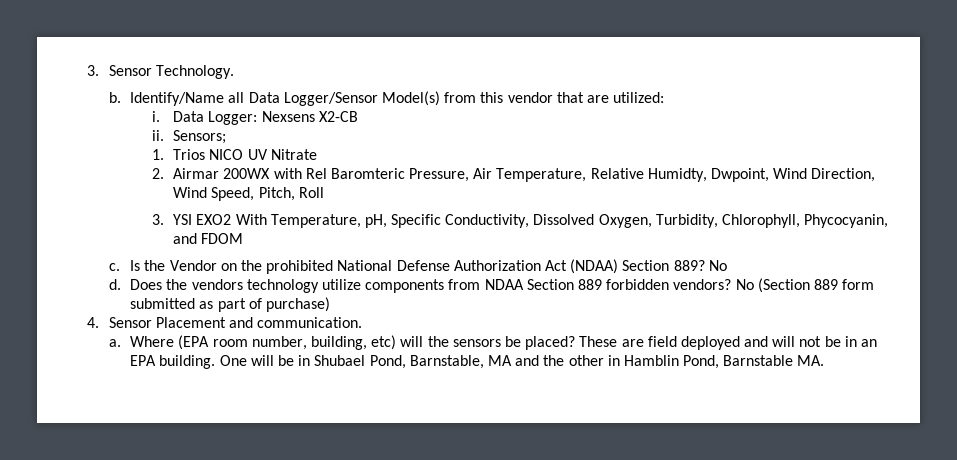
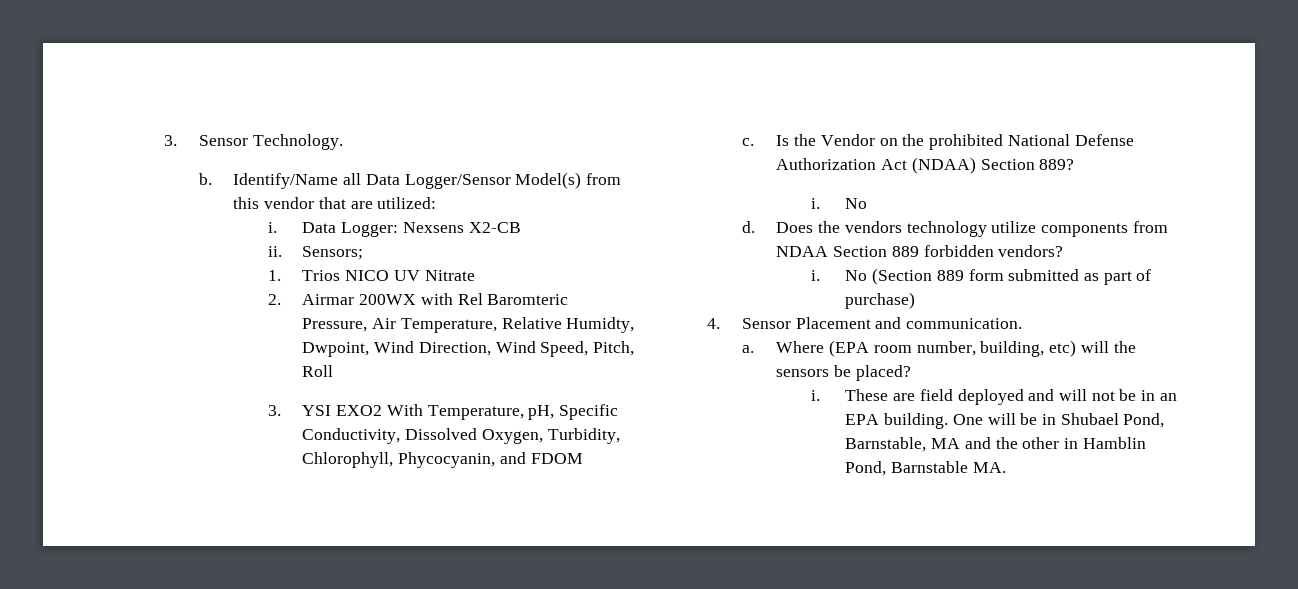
- Is the Vendor on the prohibited National Defense Authorization Act (NDAA) Section 889? No
+ Is the Vendor on the prohibited National Defense Authorization Act (NDAA) Section 889?
+ i. No
- Does the vendors technology utilize components from NDAA Section 889 forbidden vendors? No (Section 889 form submitted as part of purchase)
+ Does the vendors technology utilize components from NDAA Section 889 forbidden vendors?
+ i. No (Section 889 form submitted as part of purchase)
- Where (EPA room number, building, etc) will the sensors be placed? These are field deployed and will not be in an EPA building.
+ Where (EPA room number, building, etc) will the sensors be placed?
+ i. These are field deployed and will not be in an EPA building.

